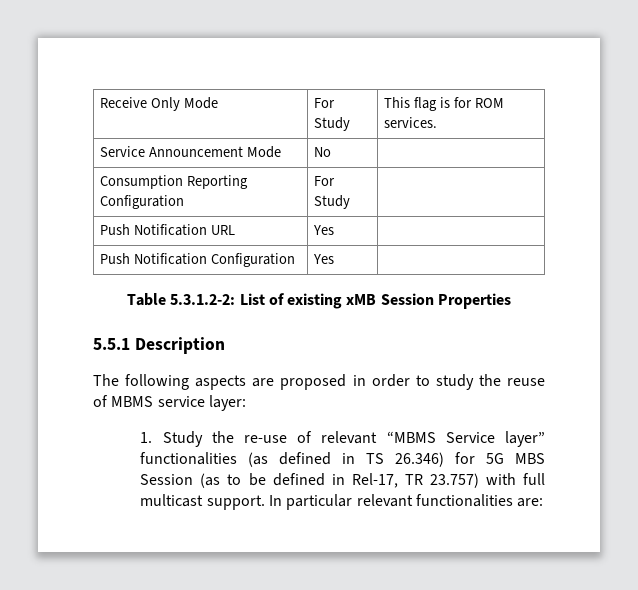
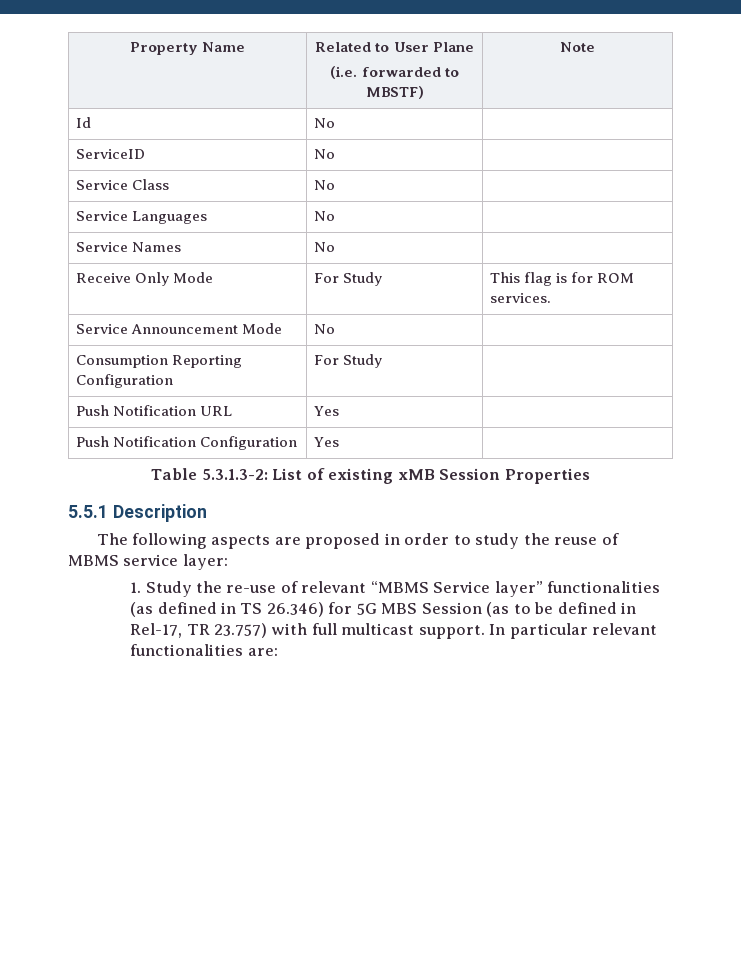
+ Property Name | Related to User Plane
+ (i.e. forwarded to MBSTF) | Note
+ Id | No |
+ ServiceID | No |
+ Service Class | No |
+ Service Languages | No |
+ Service Names | No |
- Table 5.3.1.2-2: List of existing xMB Session Properties
+ Table 5.3.1.3-2: List of existing xMB Session Properties

